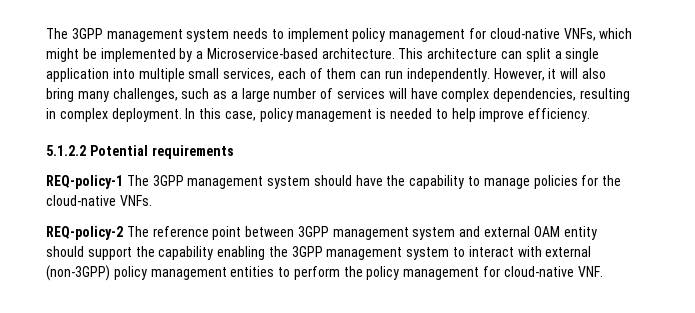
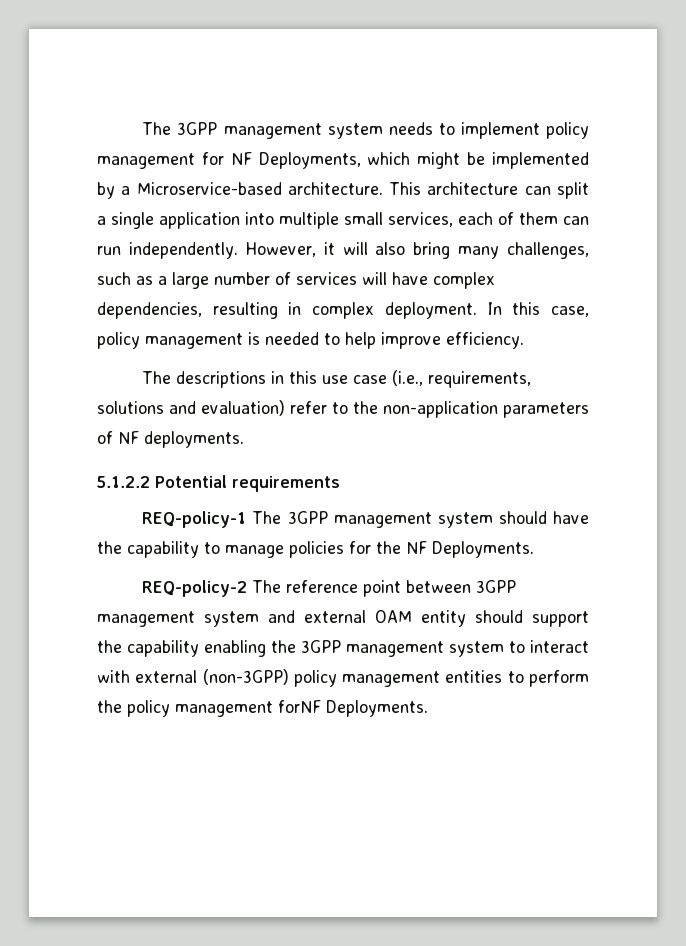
- The 3GPP management system needs to implement policy management for cloud-native VNFs, which might be implemented by a Microservice-based architecture.
+ The 3GPP management system needs to implement policy management for NF Deployments, which might be implemented by a Microservice-based architecture.
+ The descriptions in this use case (i.e., requirements, solutions and evaluation) refer to the non-application parameters of NF deployments.
- REQ-policy-1 The 3GPP management system should have the capability to manage policies for the cloud-native VNFs.
+ REQ-policy-1 The 3GPP management system should have the capability to manage policies for the NF Deployments.
- REQ-policy-2 The reference point between 3GPP management system and external OAM entity should support the capability enabling the 3GPP management system to interact with external (non-3GPP) policy management entities to perform the policy management for cloud-native VNF.
+ REQ-policy-2 The reference point between 3GPP management system and external OAM entity should support the capability enabling the 3GPP management system to interact with external (non-3GPP) policy management entities to perform the policy management forNF Deployments.

